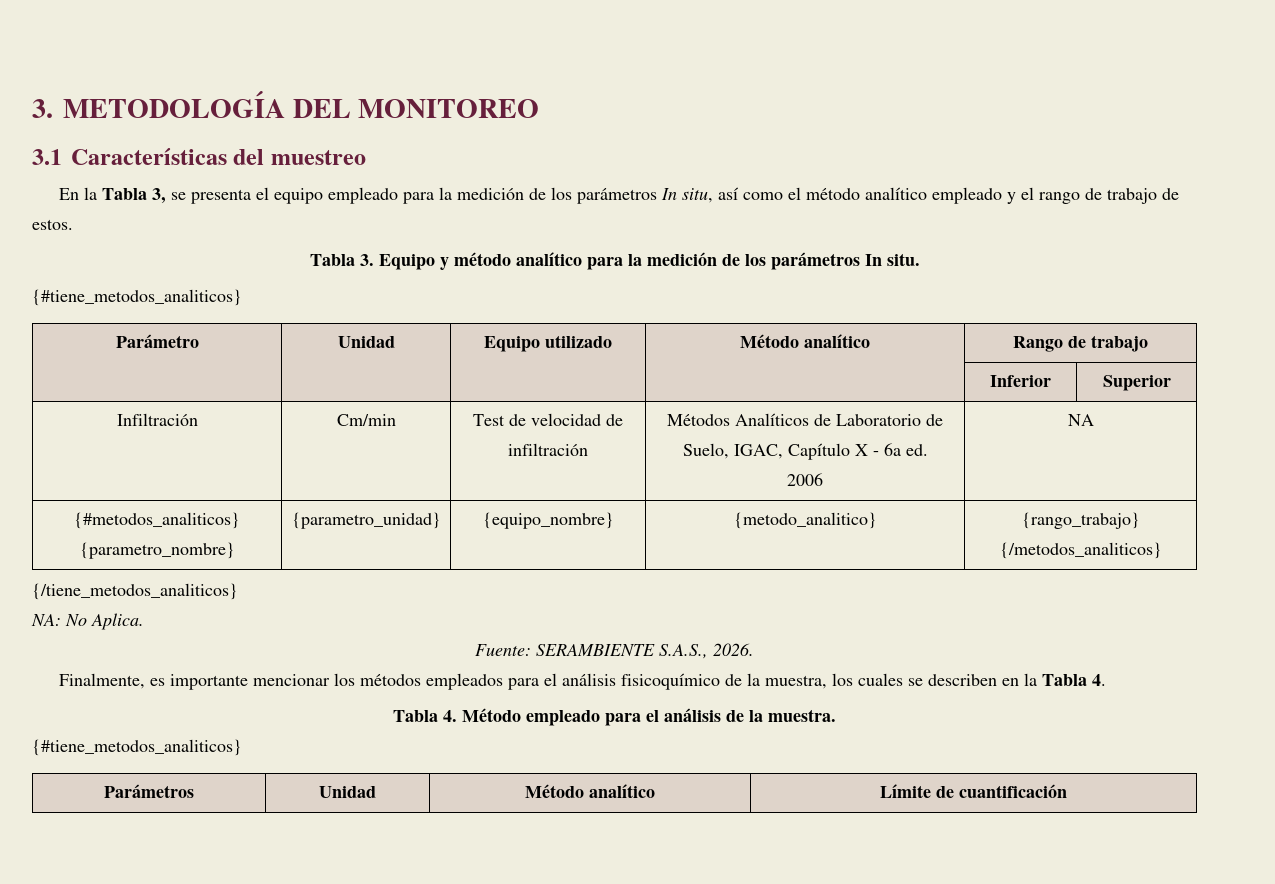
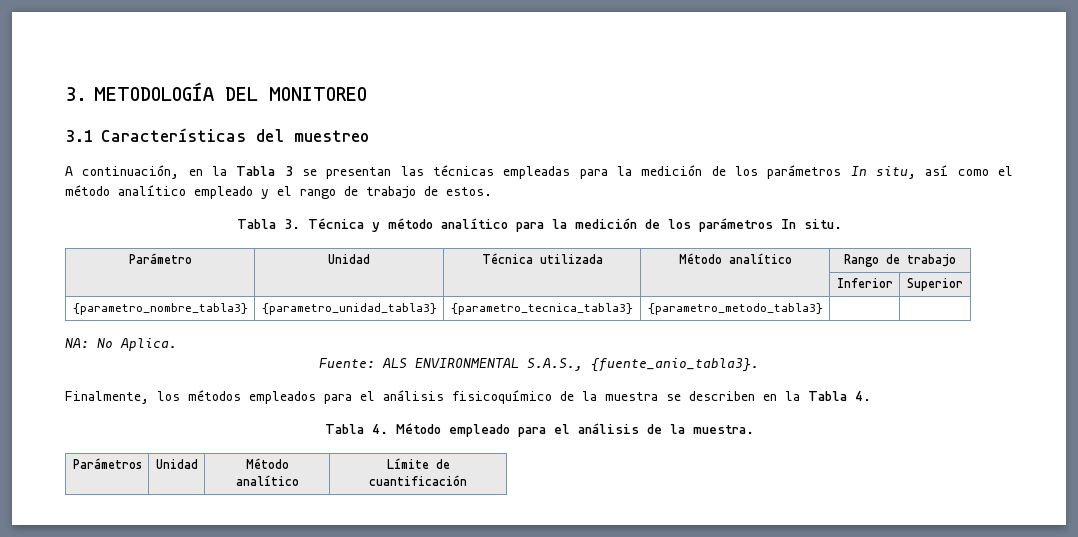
- En la Tabla 3, se presenta el equipo empleado para la medición de los parámetros In situ, así como el método analítico empleado y el rango de trabajo de estos.
+ A continuación, en la Tabla 3 se presentan las técnicas empleadas para la medición de los parámetros In situ, así como el método analítico empleado y el rango de trabajo de estos.
- Tabla 3. Equipo y método analítico para la medición de los parámetros In situ.
- {#tiene_metodos_analiticos}
+ Tabla 3. Técnica y método analítico para la medición de los parámetros In situ.
- Parámetro | Unidad | Equipo utilizado | Método analítico | Rango de trabajo
+ Parámetro | Unidad | Técnica utilizada | Método analítico | Rango de trabajo
- Infiltración | Cm/min | Test de velocidad de infiltración | Métodos Analíticos de Laboratorio de Suelo, IGAC, Capítulo X - 6a ed.
- 2006 | NA
- {#metodos_analiticos} {parametro_nombre} | {parametro_unidad} | {equipo_nombre} | {metodo_analitico} | {rango_trabajo} {/metodos_analiticos}
- {/tiene_metodos_analiticos}
+ {parametro_nombre_tabla3} | {parametro_unidad_tabla3} | {parametro_tecnica_tabla3} | {parametro_metodo_tabla3} | |
  NA: No Aplica.
- Fuente: SERAMBIENTE S.A.S., 2026.
- Finalmente, es importante mencionar los métodos empleados para el análisis fisicoquímico de la muestra, los cuales se describen en la Tabla 4.
+ Fuente: ALS ENVIRONMENTAL S.A.S., {fuente_anio_tabla3}.
+ Finalmente, los métodos empleados para el análisis fisicoquímico de la muestra se describen en la Tabla 4.
  Tabla 4. Método empleado para el análisis de la muestra.
- {#tiene_metodos_analiticos}

